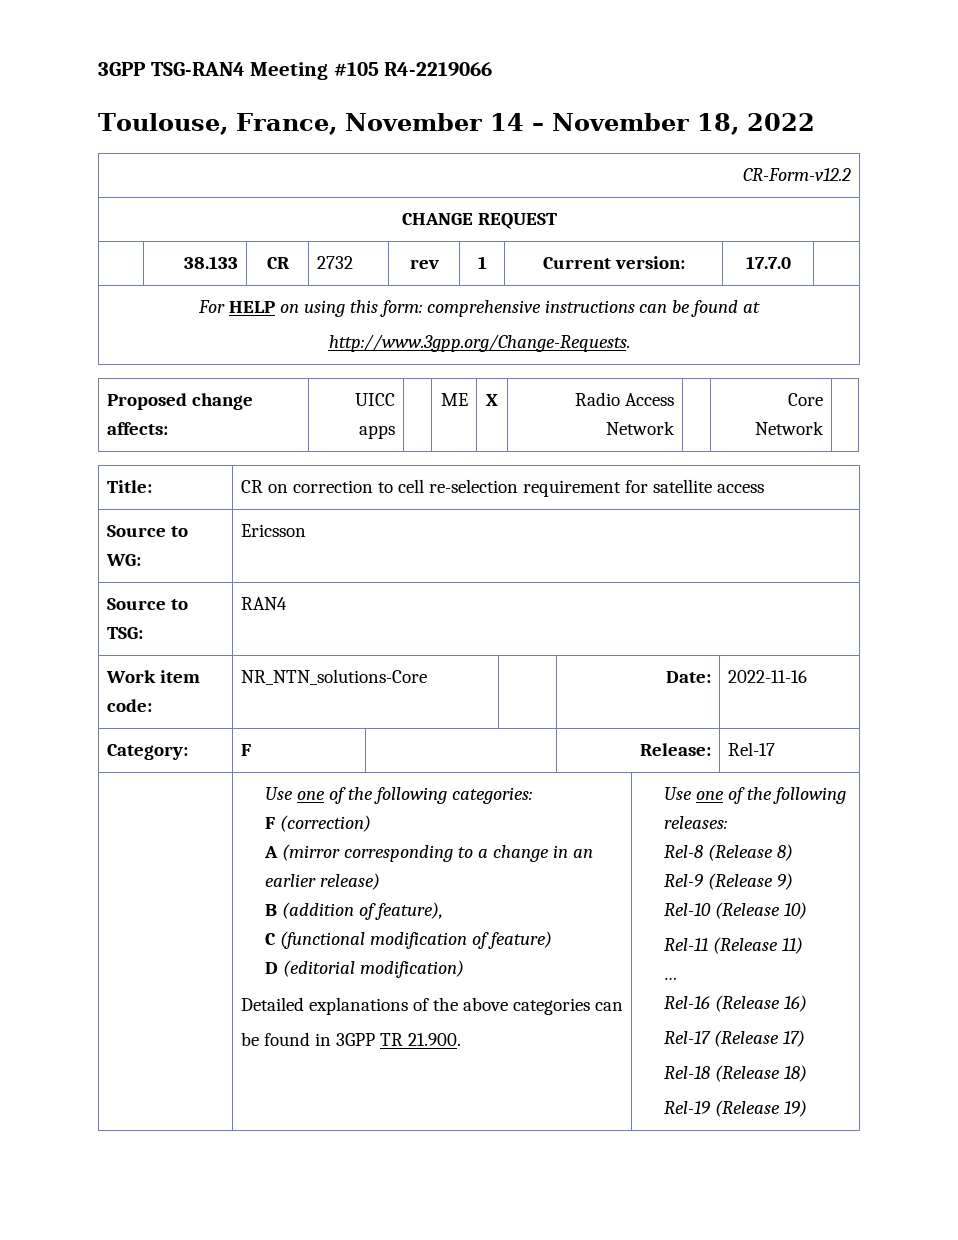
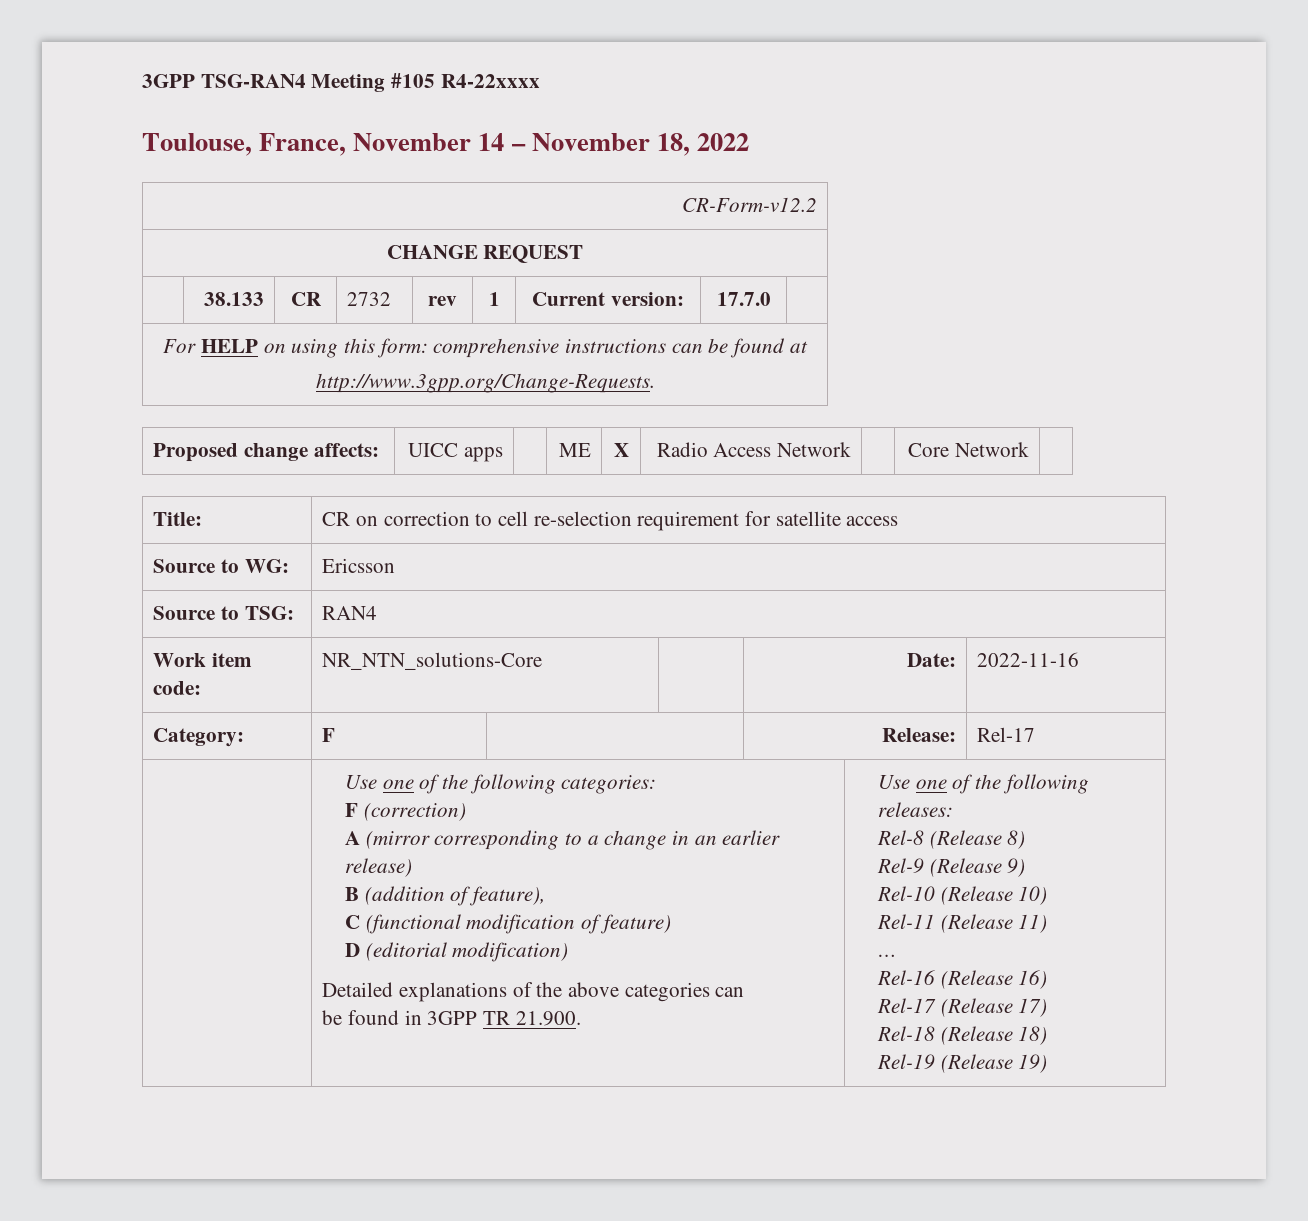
- 3GPP TSG-RAN4 Meeting #105 R4-2219066
+ 3GPP TSG-RAN4 Meeting #105 R4-22xxxx

